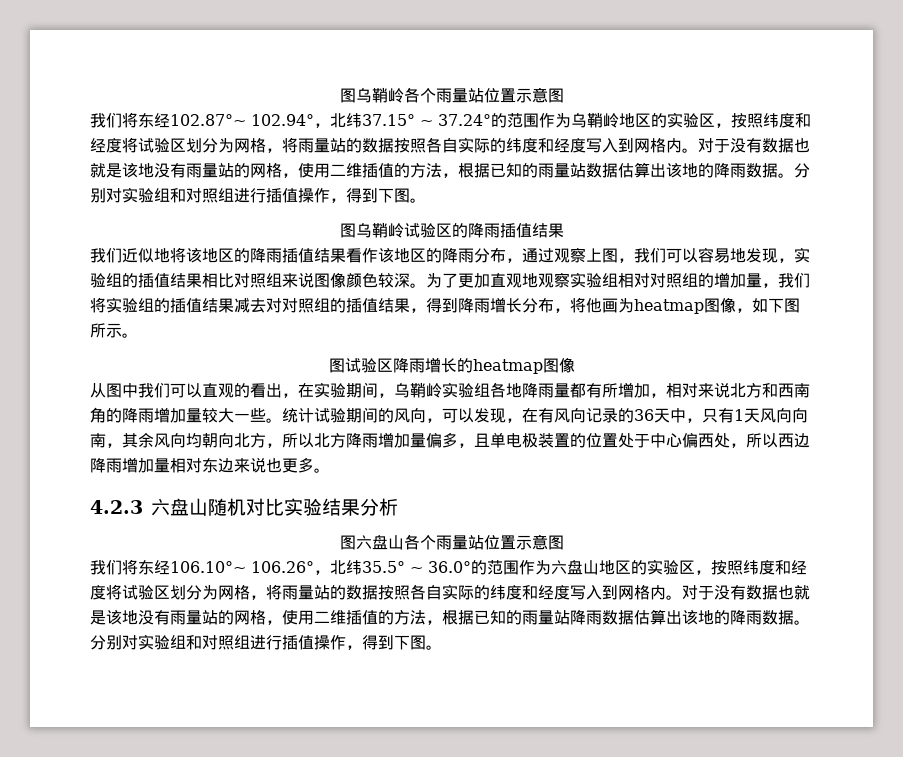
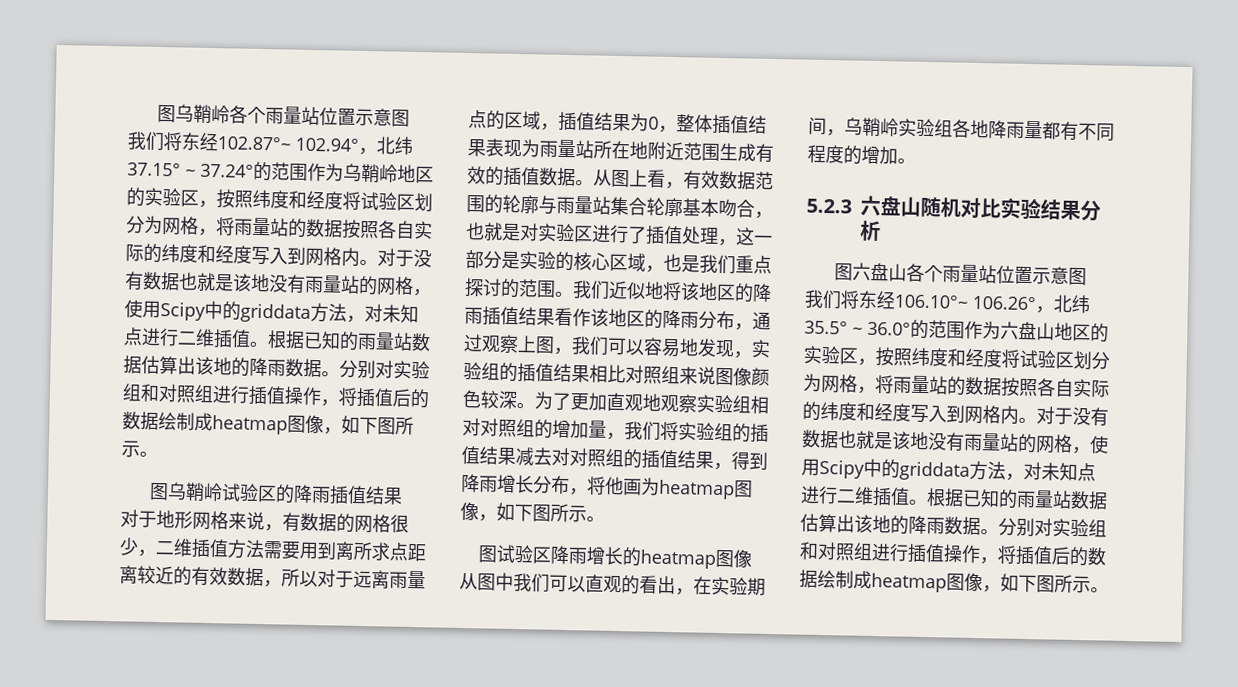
- 我们将东经102.87°~ 102.94°，北纬37.15° ~ 37.24°的范围作为乌鞘岭地区的实验区，按照纬度和经度将试验区划分为网格，将雨量站的数据按照各自实际的纬度和经度写入到网格内。对于没有数据也就是该地没有雨量站的网格，使用二维插值的方法，根据已知的雨量站数据估算出该地的降雨数据。分别对实验组和对照组进行插值操作，得到下图。
+ 我们将东经102.87°~ 102.94°，北纬37.15° ~ 37.24°的范围作为乌鞘岭地区的实验区，按照纬度和经度将试验区划分为网格，将雨量站的数据按照各自实际的纬度和经度写入到网格内。对于没有数据也就是该地没有雨量站的网格，使用Scipy中的griddata方法，对未知点进行二维插值。根据已知的雨量站数据估算出该地的降雨数据。分别对实验组和对照组进行插值操作，将插值后的数据绘制成heatmap图像，如下图所示。
+ 对于地形网格来说，有数据的网格很少，二维插值方法需要用到离所求点距离较近的有效数据，所以对于远离雨量点的区域，插值结果为0，整体插值结果表现为雨量站所在地附近范围生成有效的插值数据。从图上看，有效数据范围的轮廓与雨量站集合轮廓基本吻合，也就是对实验区进行了插值处理，这一部分是实验的核心区域，也是我们重点探讨的范围。
- 从图中我们可以直观的看出，在实验期间，乌鞘岭实验组各地降雨量都有所增加，相对来说北方和西南角的降雨增加量较大一些。统计试验期间的风向，可以发现，在有风向记录的36天中，只有1天风向向南，其余风向均朝向北方，所以北方降雨增加量偏多，且单电极装置的位置处于中心偏西处，所以西边降雨增加量相对东边来说也更多。
- 4.2.3六盘山随机对比实验结果分析
+ 从图中我们可以直观的看出，在实验期间，乌鞘岭实验组各地降雨量都有不同程度的增加。
+ 5.2.3六盘山随机对比实验结果分析
- 我们将东经106.10°~ 106.26°，北纬35.5° ~ 36.0°的范围作为六盘山地区的实验区，按照纬度和经度将试验区划分为网格，将雨量站的数据按照各自实际的纬度和经度写入到网格内。对于没有数据也就是该地没有雨量站的网格，使用二维插值的方法，根据已知的雨量站降雨数据估算出该地的降雨数据。分别对实验组和对照组进行插值操作，得到下图。
+ 我们将东经106.10°~ 106.26°，北纬35.5° ~ 36.0°的范围作为六盘山地区的实验区，按照纬度和经度将试验区划分为网格，将雨量站的数据按照各自实际的纬度和经度写入到网格内。对于没有数据也就是该地没有雨量站的网格，使用Scipy中的griddata方法，对未知点进行二维插值。根据已知的雨量站数据估算出该地的降雨数据。分别对实验组和对照组进行插值操作，将插值后的数据绘制成heatmap图像，如下图所示。

